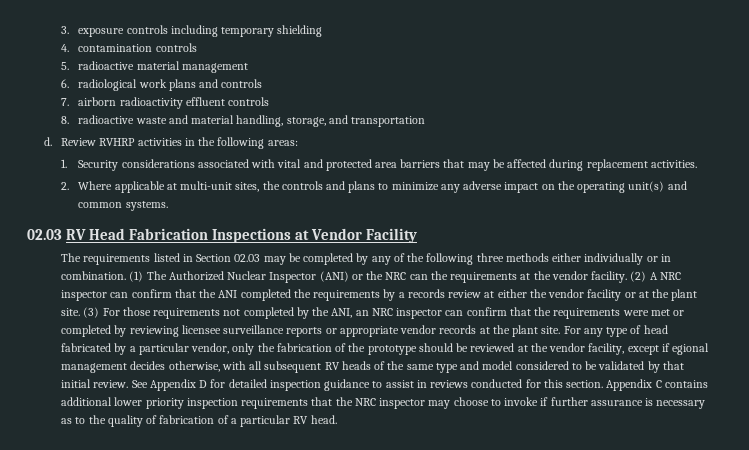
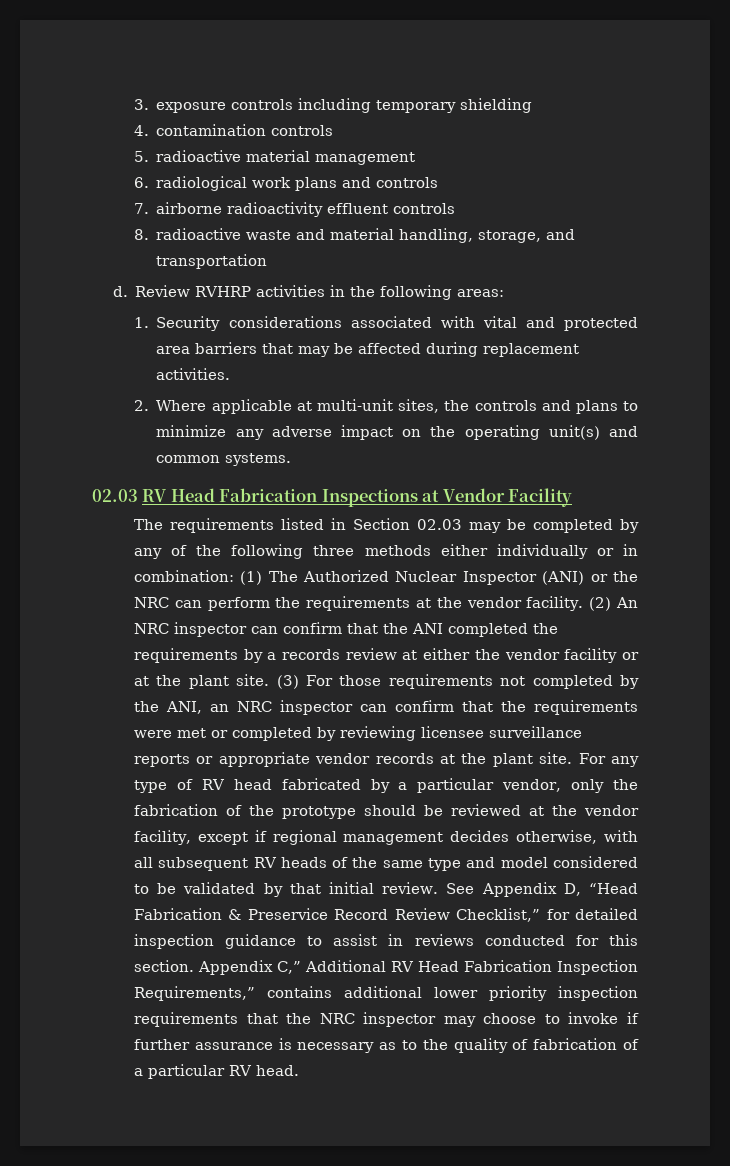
- 7. airborn radioactivity effluent controls
+ 7. airborne radioactivity effluent controls
- The requirements listed in Section 02.03 may be completed by any of the following three methods either individually or in combination. (1) The Authorized Nuclear Inspector (ANI) or the NRC can the requirements at the vendor facility.
+ The requirements listed in Section 02.03 may be completed by any of the following three methods either individually or in combination: (1) The Authorized Nuclear Inspector (ANI) or the NRC can perform the requirements at the vendor facility.
- (2) A NRC inspector can confirm that the ANI completed the requirements by a records review at either the vendor facility or at the plant site.
+ (2) An NRC inspector can confirm that the ANI completed the requirements by a records review at either the vendor facility or at the plant site.
- For any type of head fabricated by a particular vendor, only the fabrication of the prototype should be reviewed at the vendor facility, except if egional management decides otherwise, with all subsequent RV heads of the same type and model considered to be validated by that initial review.
+ For any type of RV head fabricated by a particular vendor, only the fabrication of the prototype should be reviewed at the vendor facility, except if regional management decides otherwise, with all subsequent RV heads of the same type and model considered to be validated by that initial review.
- See Appendix D for detailed inspection guidance to assist in reviews conducted for this section.
+ See Appendix D, “Head Fabrication & Preservice Record Review Checklist,” for detailed inspection guidance to assist in reviews conducted for this section.
- Appendix C contains additional lower priority inspection requirements that the NRC inspector may choose to invoke if further assurance is necessary as to the quality of fabrication of a particular RV head.
+ Appendix C,” Additional RV Head Fabrication Inspection Requirements,” contains additional lower priority inspection requirements that the NRC inspector may choose to invoke if further assurance is necessary as to the quality of fabrication of a particular RV head.

